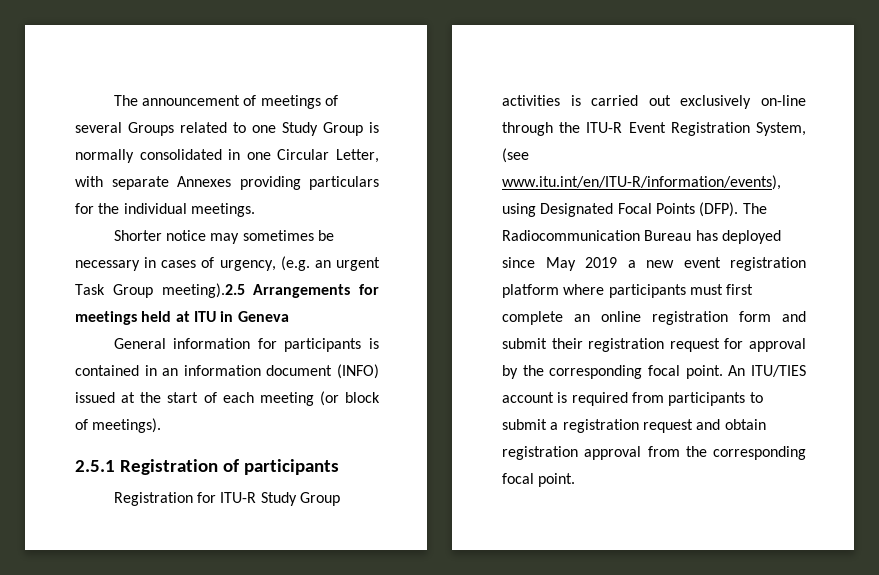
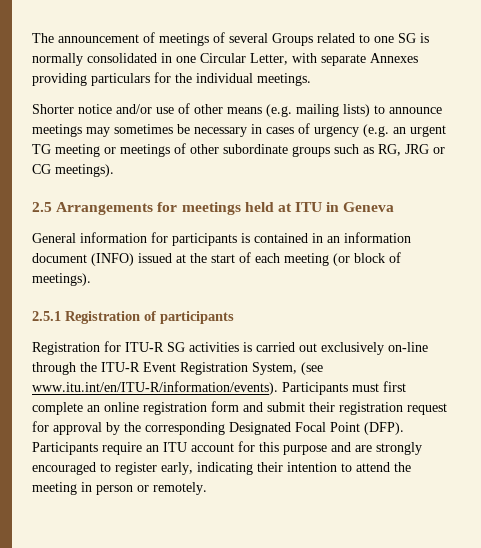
- The announcement of meetings of several Groups related to one Study Group is normally consolidated in one Circular Letter, with separate Annexes providing particulars for the individual meetings.
+ The announcement of meetings of several Groups related to one SG is normally consolidated in one Circular Letter, with separate Annexes providing particulars for the individual meetings.
- Shorter notice may sometimes be necessary in cases of urgency, (e.g. an urgent Task Group meeting).2.5 Arrangements for meetings held at ITU in Geneva
+ Shorter notice and/or use of other means (e.g. mailing lists) to announce meetings may sometimes be necessary in cases of urgency (e.g. an urgent TG meeting or meetings of other subordinate groups such as RG, JRG or CG meetings).
+ 2.5 Arrangements for meetings held at ITU in Geneva
- Registration for ITU-R Study Group activities is carried out exclusively on-line through the ITU-R Event Registration System, (see www.itu.int/en/ITU-R/information/events), using Designated Focal Points (DFP). The Radiocommunication Bureau has deployed since May 2019 a new event registration platform where participants must first complete an online registration form and submit their registration request for approval by the corresponding focal point. An ITU/TIES account is required from participants to submit a registration request and obtain registration approval from the corresponding focal point.
+ Registration for ITU-R SG activities is carried out exclusively on-line through the ITU-R Event Registration System, (see www.itu.int/en/ITU-R/information/events). Participants must first complete an online registration form and submit their registration request for approval by the corresponding Designated Focal Point (DFP). Participants require an ITU account for this purpose and are strongly encouraged to register early, indicating their intention to attend the meeting in person or remotely.

